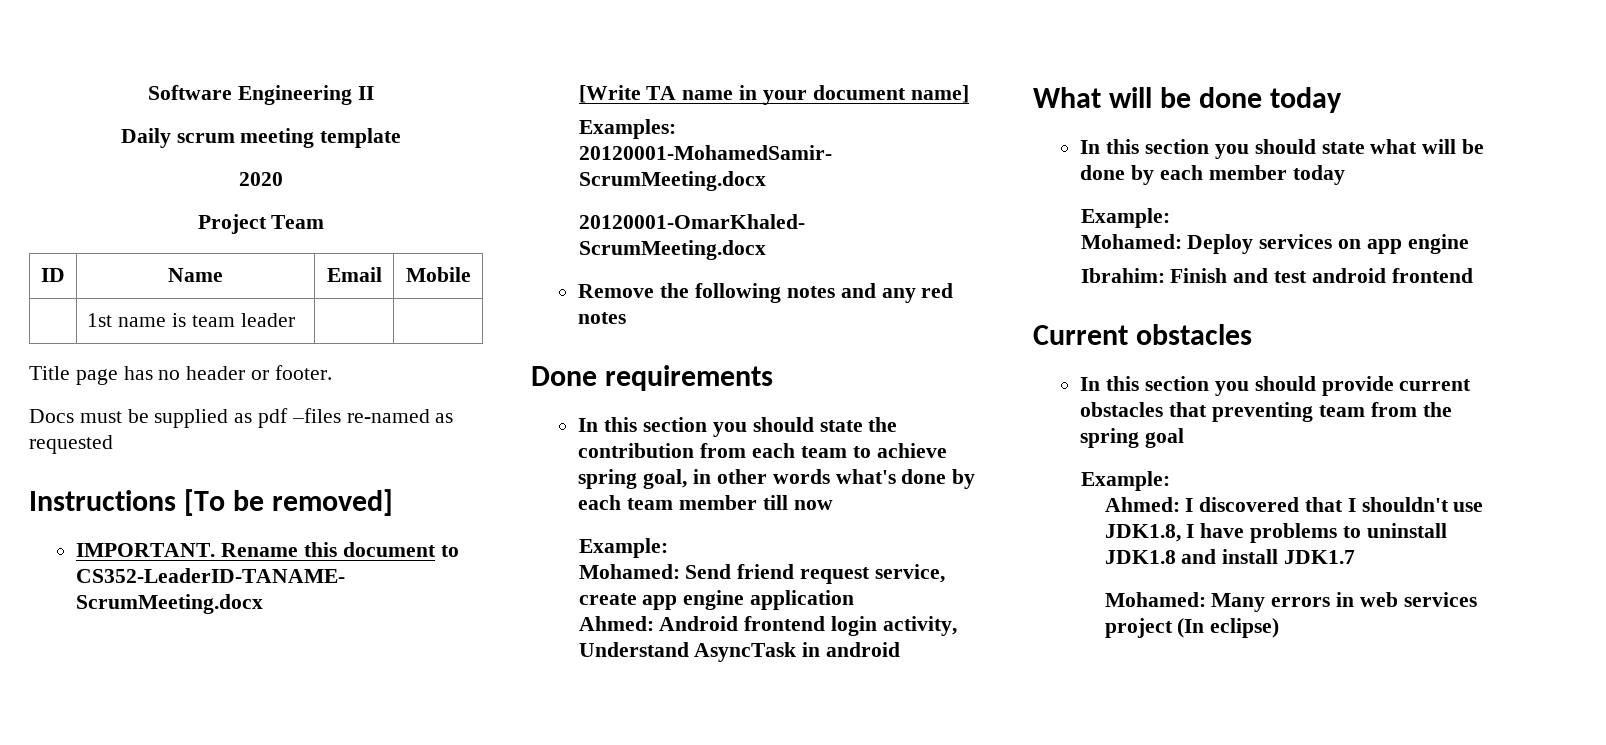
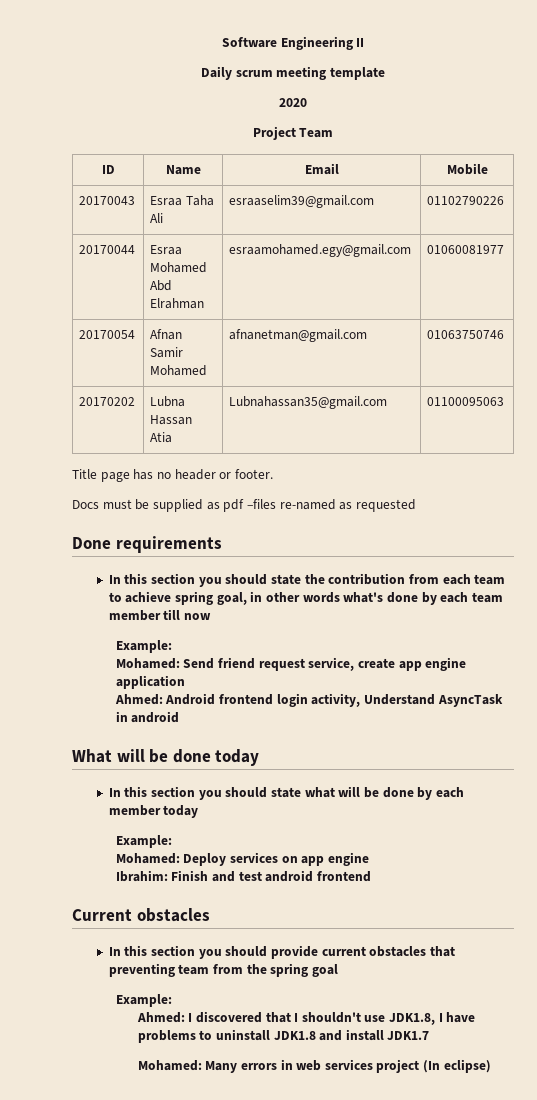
- | 1st name is team leader | |
+ 20170043 | Esraa Taha Ali | esraaselim39@gmail.com | 01102790226
+ 20170044 | Esraa Mohamed Abd Elrahman | esraamohamed.egy@gmail.com | 01060081977
+ 20170054 | Afnan Samir Mohamed | afnanetman@gmail.com | 01063750746
+ 20170202 | Lubna Hassan Atia | Lubnahassan35@gmail.com | 01100095063
- Instructions [To be removed]
- IMPORTANT. Rename this document to CS352-LeaderID-TANAME- ScrumMeeting.docx
- [Write TA name in your document name]
- Examples:
- 20120001-MohamedSamir- ScrumMeeting.docx
- 20120001-OmarKhaled- ScrumMeeting.docx
- Remove the following notes and any red notes

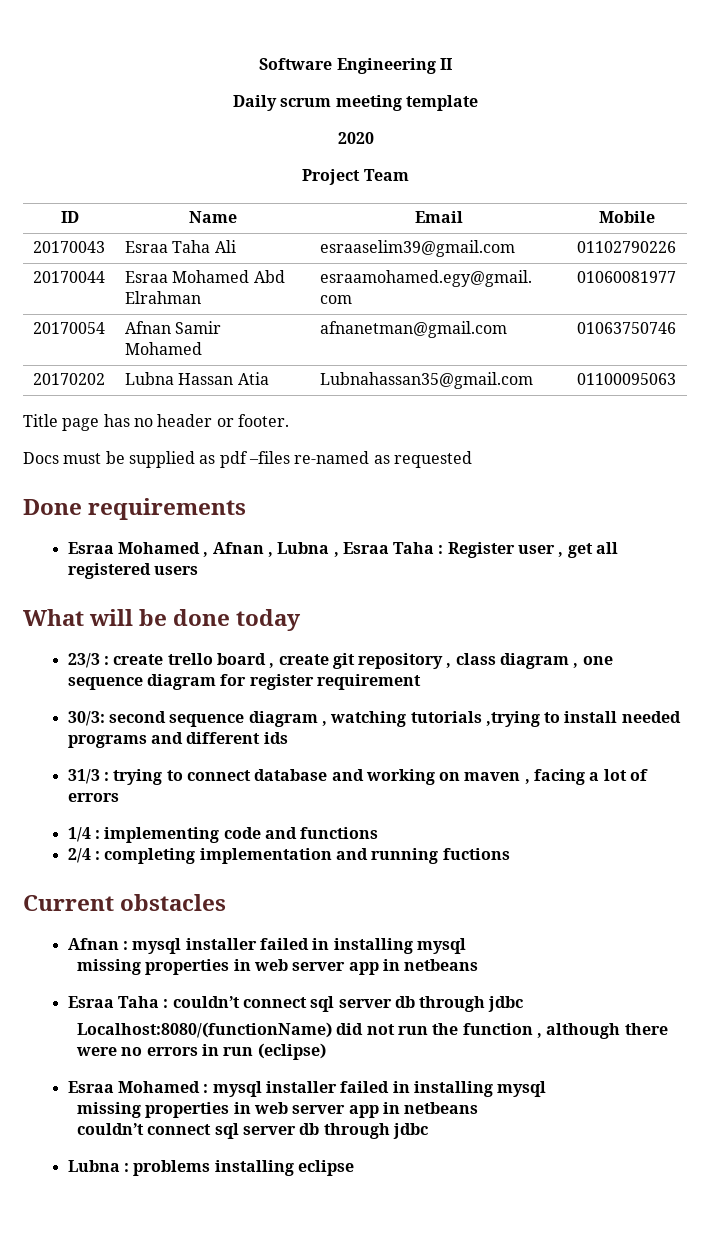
- In this section you should state the contribution from each team to achieve spring goal, in other words what's done by each team member till now
- Example:
- Mohamed: Send friend request service, create app engine application
- Ahmed: Android frontend login activity, Understand AsyncTask in android
+ Esraa Mohamed , Afnan , Lubna , Esraa Taha : Register user , get all registered users
- In this section you should state what will be done by each member today
- Example:
- Mohamed: Deploy services on app engine
- Ibrahim: Finish and test android frontend
+ 23/3 : create trello board , create git repository , class diagram , one sequence diagram for register requirement
+ 30/3: second sequence diagram , watching tutorials ,trying to install needed programs and different ids
+ 31/3 : trying to connect database and working on maven , facing a lot of errors
+ 1/4 : implementing code and functions
+ 2/4 : completing implementation and running fuctions
  Current obstacles
- In this section you should provide current obstacles that preventing team from the spring goal
- Example:
- Ahmed: I discovered that I shouldn't use JDK1.8, I have problems to uninstall JDK1.8 and install JDK1.7
- Mohamed: Many errors in web services project (In eclipse)
+ Afnan : mysql installer failed in installing mysql
+ missing properties in web server app in netbeans
+ Esraa Taha : couldn’t connect sql server db through jdbc
+ Localhost:8080/(functionName) did not run the function , although there were no errors in run (eclipse)
+ Esraa Mohamed : mysql installer failed in installing mysql
+ missing properties in web server app in netbeans
+ couldn’t connect sql server db through jdbc
+ Lubna : problems installing eclipse

